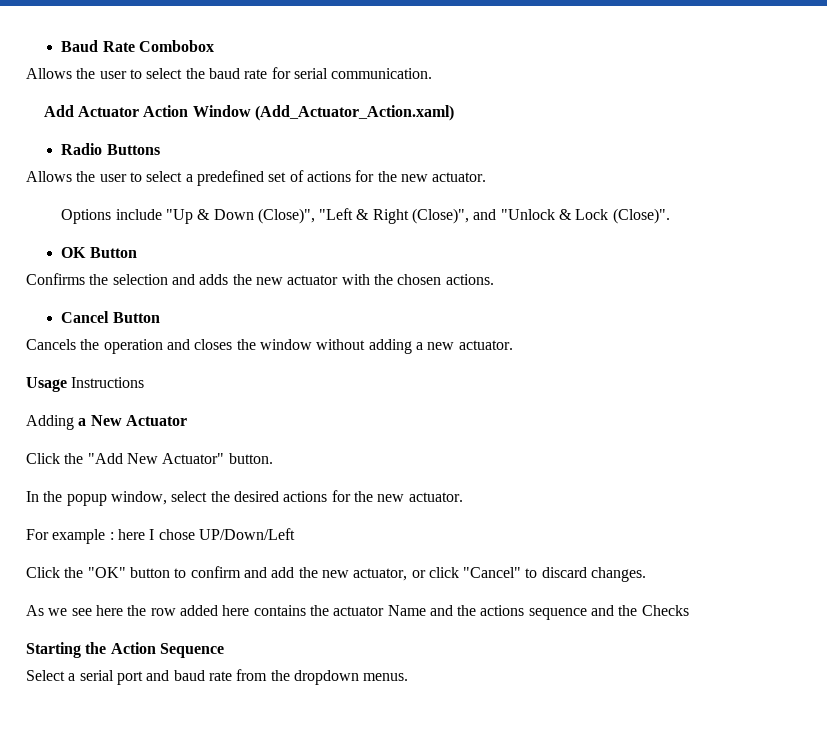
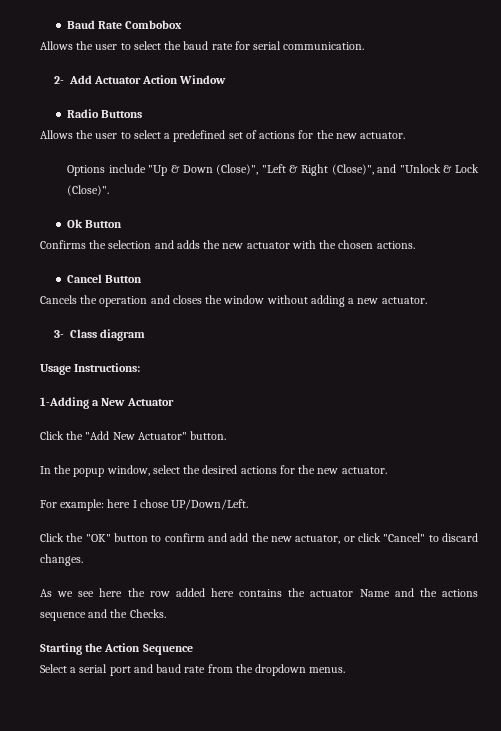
- Add Actuator Action Window (Add_Actuator_Action.xaml)
+ 2- Add Actuator Action Window
- OK Button
+ Ok Button
+ 3- Class diagram
- Usage Instructions
- Adding a New Actuator
+ Usage Instructions:
+ 1-Adding a New Actuator
- For example : here I chose UP/Down/Left
+ For example: here I chose UP/Down/Left.
- As we see here the row added here contains the actuator Name and the actions sequence and the Checks
+ As we see here the row added here contains the actuator Name and the actions sequence and the Checks.

